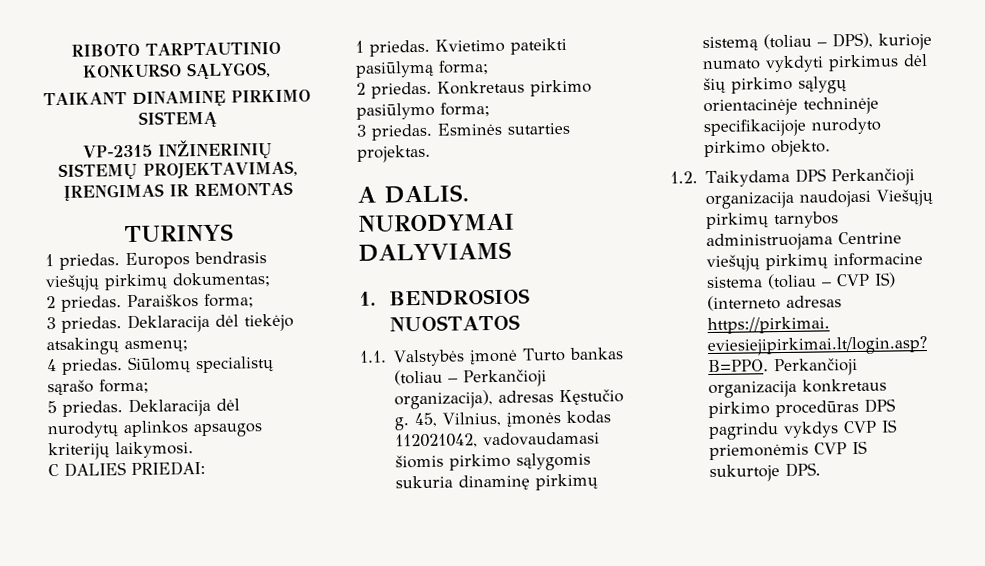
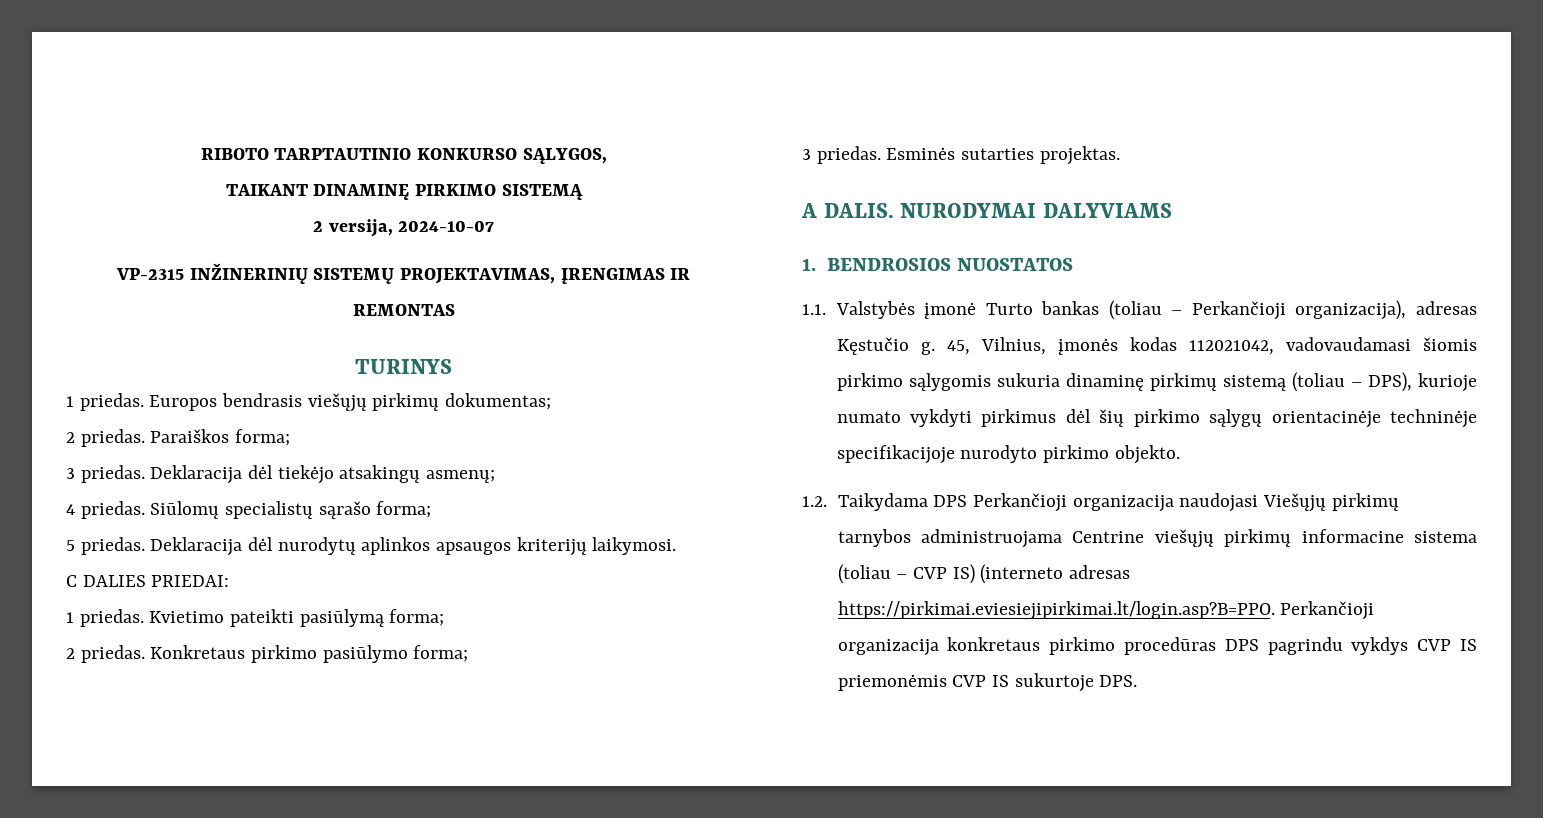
+ 2 versija, 2024-10-07

